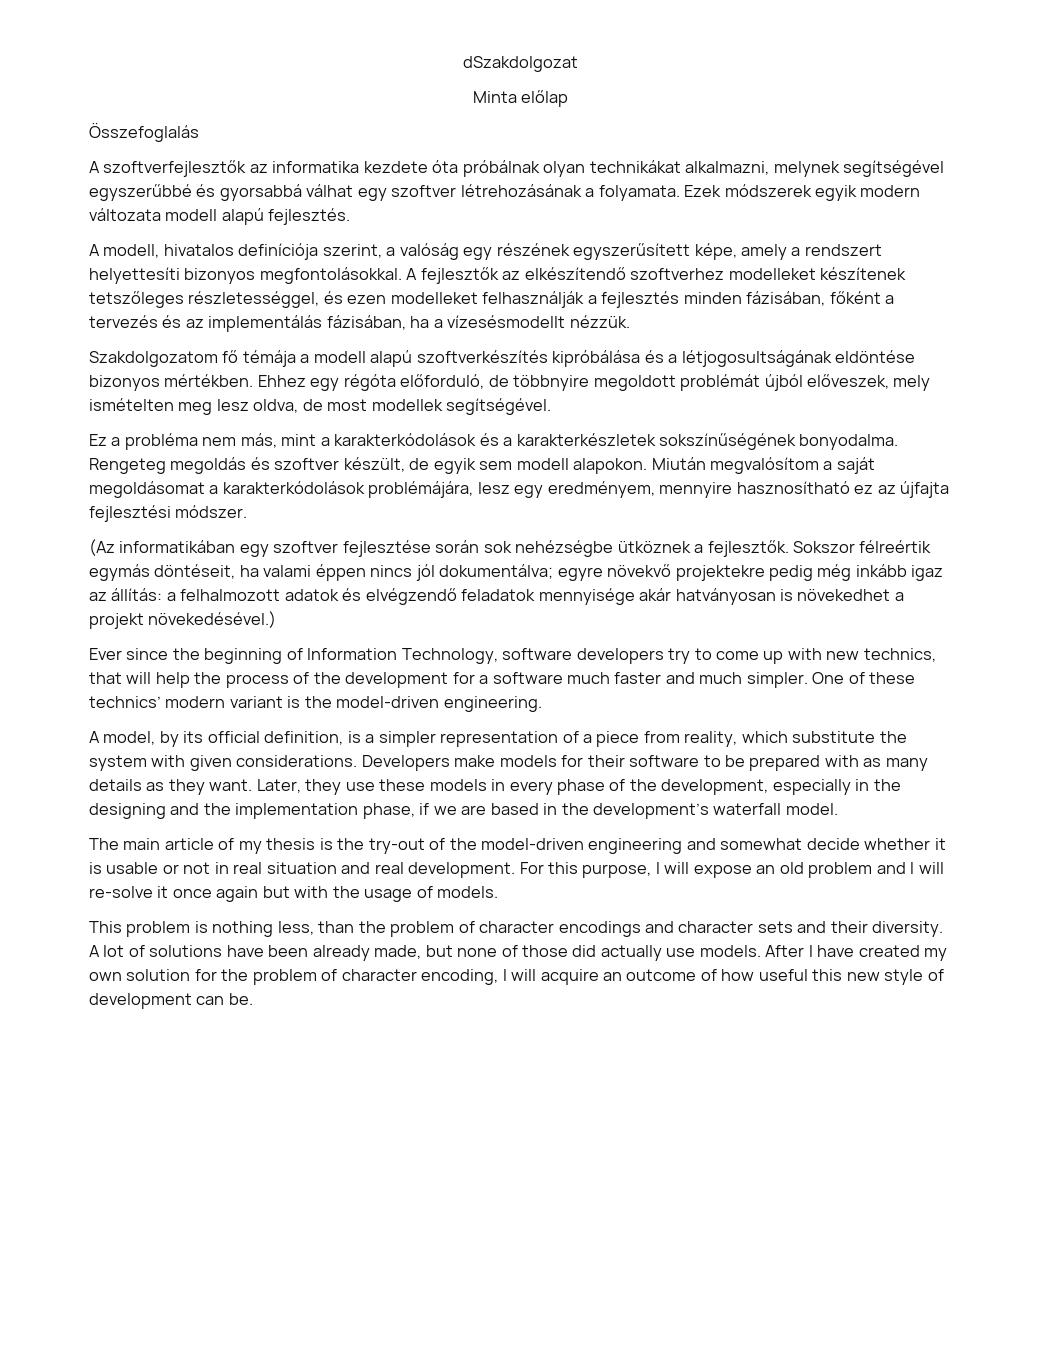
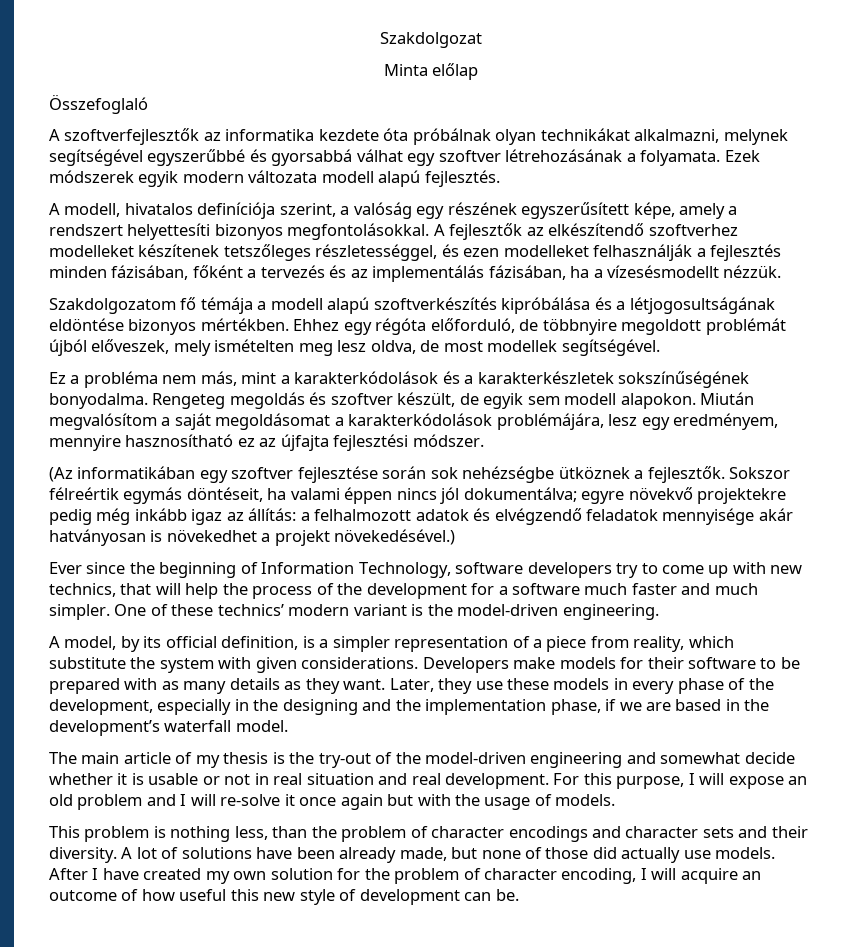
- dSzakdolgozat
+ Szakdolgozat
- Összefoglalás
+ Összefoglaló

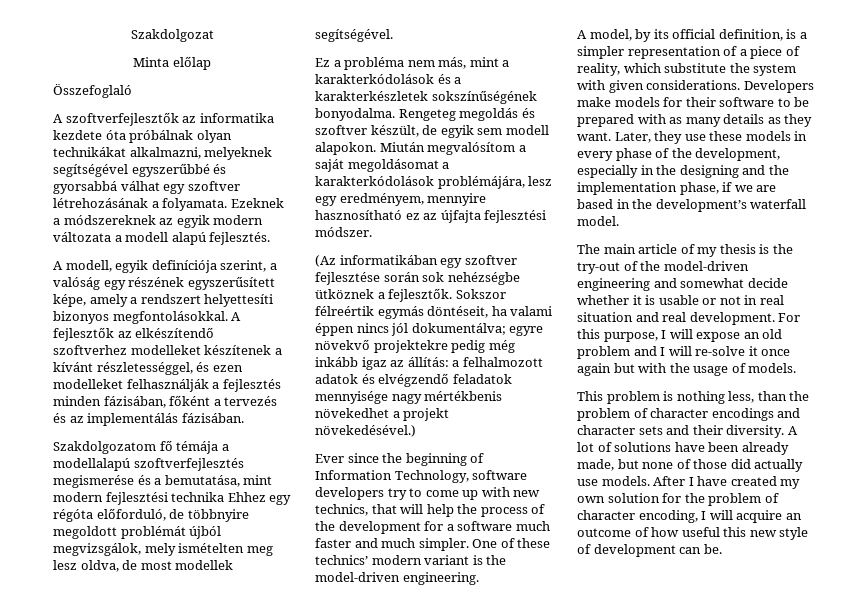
- A szoftverfejlesztők az informatika kezdete óta próbálnak olyan technikákat alkalmazni, melynek segítségével egyszerűbbé és gyorsabbá válhat egy szoftver létrehozásának a folyamata.
+ A szoftverfejlesztők az informatika kezdete óta próbálnak olyan technikákat alkalmazni, melyeknek segítségével egyszerűbbé és gyorsabbá válhat egy szoftver létrehozásának a folyamata.
- Ezek módszerek egyik modern változata modell alapú fejlesztés.
+ Ezeknek a módszereknek az egyik modern változata a modell alapú fejlesztés.
- A modell, hivatalos definíciója szerint, a valóság egy részének egyszerűsített képe, amely a rendszert helyettesíti bizonyos megfontolásokkal.
+ A modell, egyik definíciója szerint, a valóság egy részének egyszerűsített képe, amely a rendszert helyettesíti bizonyos megfontolásokkal.
- A fejlesztők az elkészítendő szoftverhez modelleket készítenek tetszőleges részletességgel, és ezen modelleket felhasználják a fejlesztés minden fázisában, főként a tervezés és az implementálás fázisában, ha a vízesésmodellt nézzük.
+ A fejlesztők az elkészítendő szoftverhez modelleket készítenek a kívánt részletességgel, és ezen modelleket felhasználják a fejlesztés minden fázisában, főként a tervezés és az implementálás fázisában.
- Szakdolgozatom fő témája a modell alapú szoftverkészítés kipróbálása és a létjogosultságának eldöntése bizonyos mértékben. Ehhez egy régóta előforduló, de többnyire megoldott problémát újból előveszek, mely ismételten meg lesz oldva, de most modellek segítségével.
+ Szakdolgozatom fő témája a modellalapú szoftverfejlesztés megismerése és a bemutatása, mint modern fejlesztési technika Ehhez egy régóta előforduló, de többnyire megoldott problémát újból megvizsgálok, mely ismételten meg lesz oldva, de most modellek segítségével.
- Sokszor félreértik egymás döntéseit, ha valami éppen nincs jól dokumentálva; egyre növekvő projektekre pedig még inkább igaz az állítás: a felhalmozott adatok és elvégzendő feladatok mennyisége akár hatványosan is növekedhet a projekt növekedésével.)
+ Sokszor félreértik egymás döntéseit, ha valami éppen nincs jól dokumentálva; egyre növekvő projektekre pedig még inkább igaz az állítás: a felhalmozott adatok és elvégzendő feladatok mennyisége nagy mértékbenis növekedhet a projekt növekedésével.)
- A model, by its official definition, is a simpler representation of a piece from reality, which substitute the system with given considerations.
+ A model, by its official definition, is a simpler representation of a piece of reality, which substitute the system with given considerations.

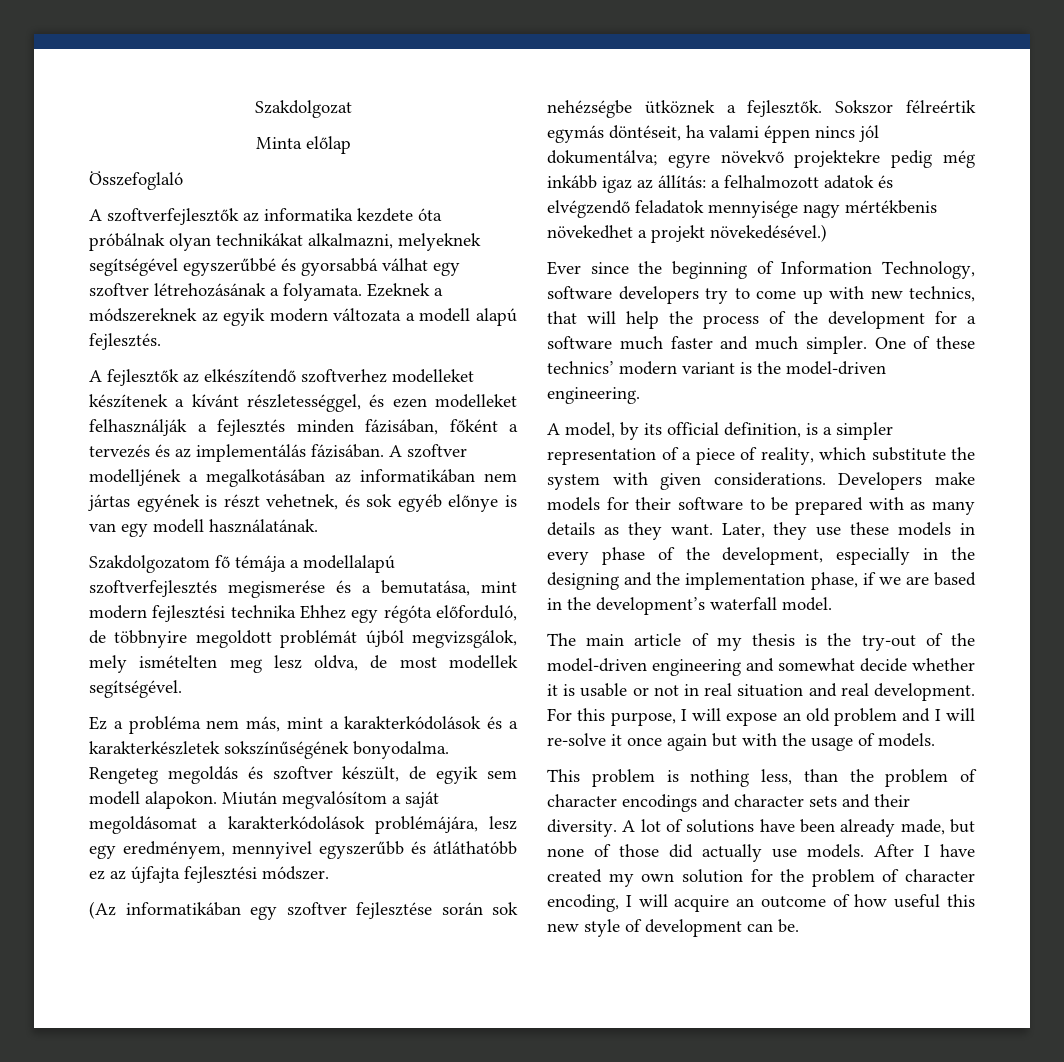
- A modell, egyik definíciója szerint, a valóság egy részének egyszerűsített képe, amely a rendszert helyettesíti bizonyos megfontolásokkal. A fejlesztők az elkészítendő szoftverhez modelleket készítenek a kívánt részletességgel, és ezen modelleket felhasználják a fejlesztés minden fázisában, főként a tervezés és az implementálás fázisában.
+ A fejlesztők az elkészítendő szoftverhez modelleket készítenek a kívánt részletességgel, és ezen modelleket felhasználják a fejlesztés minden fázisában, főként a tervezés és az implementálás fázisában. A szoftver modelljének a megalkotásában az informatikában nem jártas egyének is részt vehetnek, és sok egyéb előnye is van egy modell használatának.
- Miután megvalósítom a saját megoldásomat a karakterkódolások problémájára, lesz egy eredményem, mennyire hasznosítható ez az újfajta fejlesztési módszer.
+ Miután megvalósítom a saját megoldásomat a karakterkódolások problémájára, lesz egy eredményem, mennyivel egyszerűbb és átláthatóbb ez az újfajta fejlesztési módszer.

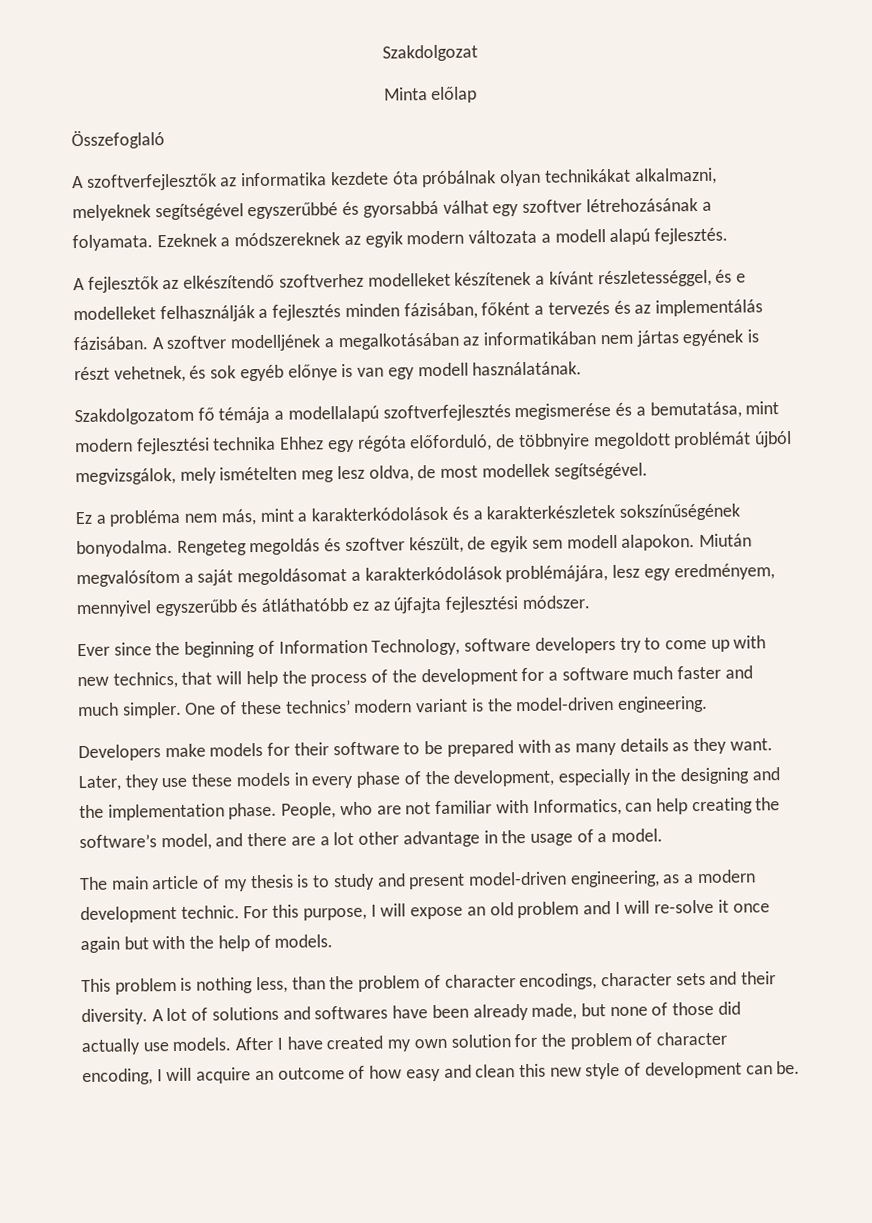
- A fejlesztők az elkészítendő szoftverhez modelleket készítenek a kívánt részletességgel, és ezen modelleket felhasználják a fejlesztés minden fázisában, főként a tervezés és az implementálás fázisában.
+ A fejlesztők az elkészítendő szoftverhez modelleket készítenek a kívánt részletességgel, és e modelleket felhasználják a fejlesztés minden fázisában, főként a tervezés és az implementálás fázisában.
- (Az informatikában egy szoftver fejlesztése során sok nehézségbe ütköznek a fejlesztők. Sokszor félreértik egymás döntéseit, ha valami éppen nincs jól dokumentálva; egyre növekvő projektekre pedig még inkább igaz az állítás: a felhalmozott adatok és elvégzendő feladatok mennyisége nagy mértékbenis növekedhet a projekt növekedésével.)
- A model, by its official definition, is a simpler representation of a piece of reality, which substitute the system with given considerations.
- Later, they use these models in every phase of the development, especially in the designing and the implementation phase, if we are based in the development’s waterfall model.
+ Later, they use these models in every phase of the development, especially in the designing and the implementation phase. People, who are not familiar with Informatics, can help creating the software’s model, and there are a lot other advantage in the usage of a model.
- The main article of my thesis is the try-out of the model-driven engineering and somewhat decide whether it is usable or not in real situation and real development.
+ The main article of my thesis is to study and present model-driven engineering, as a modern development technic.
- For this purpose, I will expose an old problem and I will re-solve it once again but with the usage of models.
+ For this purpose, I will expose an old problem and I will re-solve it once again but with the help of models.
- This problem is nothing less, than the problem of character encodings and character sets and their diversity.
+ This problem is nothing less, than the problem of character encodings, character sets and their diversity.
- A lot of solutions have been already made, but none of those did actually use models.
+ A lot of solutions and softwares have been already made, but none of those did actually use models.
- After I have created my own solution for the problem of character encoding, I will acquire an outcome of how useful this new style of development can be.
+ After I have created my own solution for the problem of character encoding, I will acquire an outcome of how easy and clean this new style of development can be.

